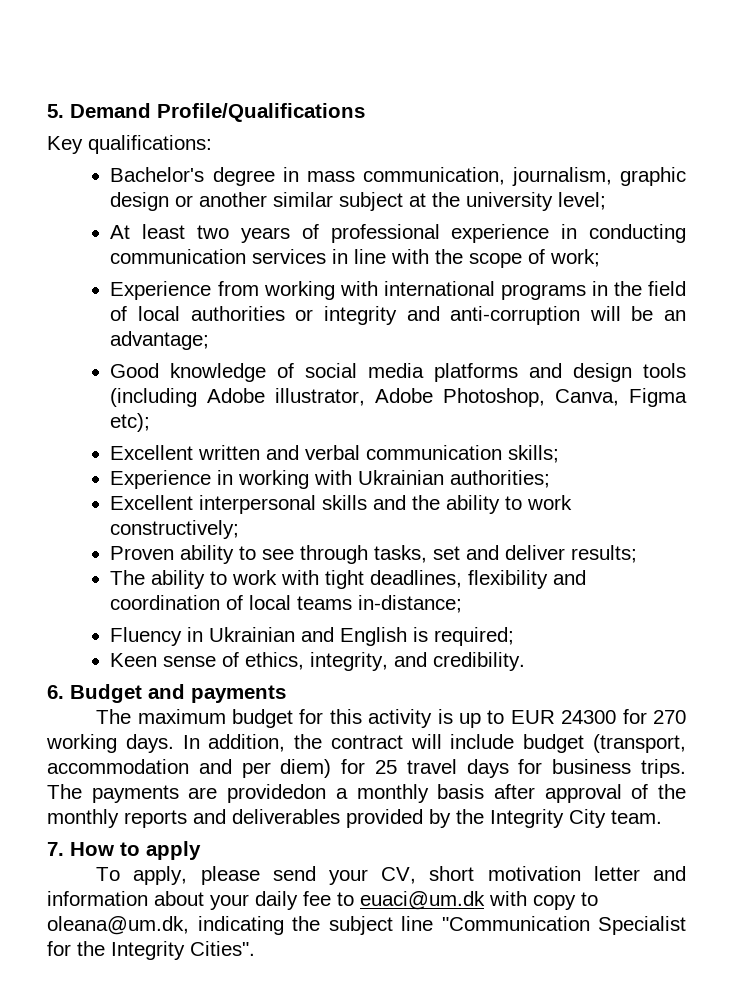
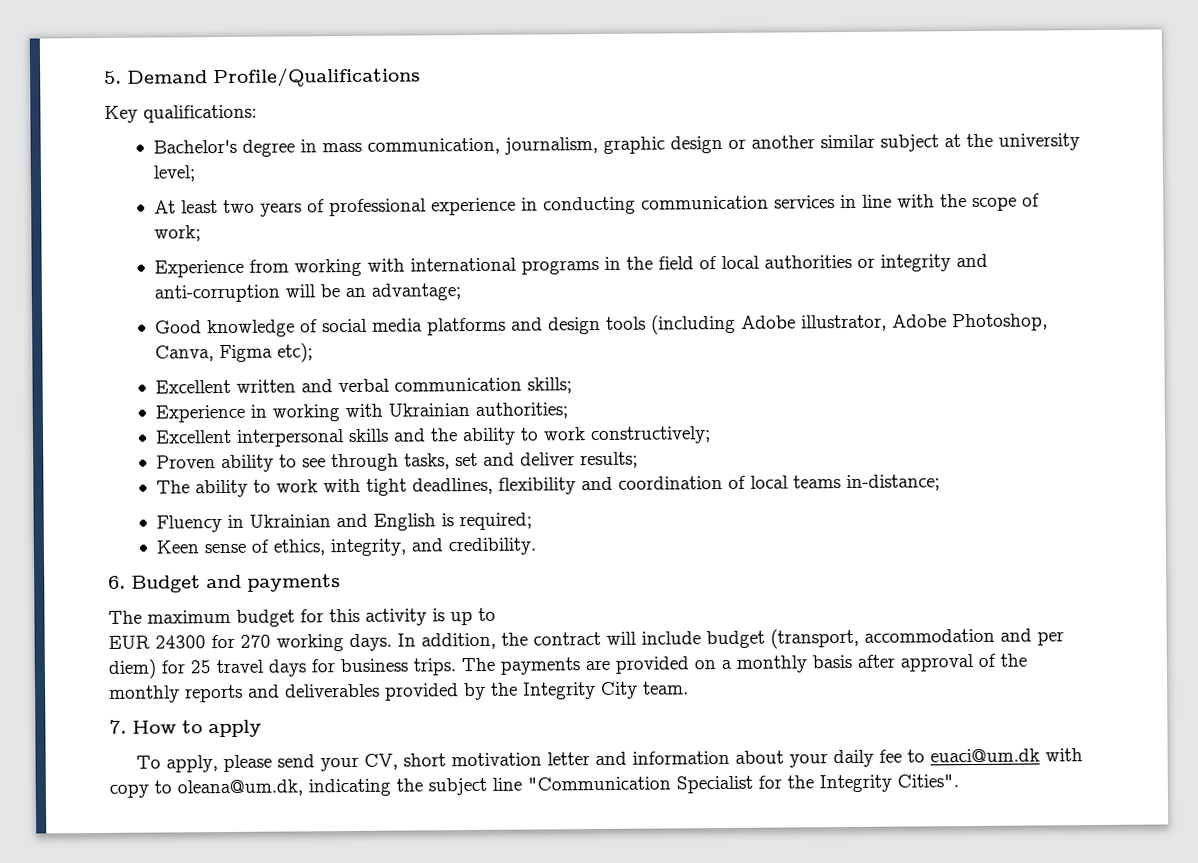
- The maximum budget for this activity is up to EUR 24300 for 270 working days.
+ The maximum budget for this activity is up to
+ EUR 24300 for 270 working days.
- The payments are providedon a monthly basis after approval of the monthly reports and deliverables provided by the Integrity City team.
+ The payments are provided on a monthly basis after approval of the monthly reports and deliverables provided by the Integrity City team.

